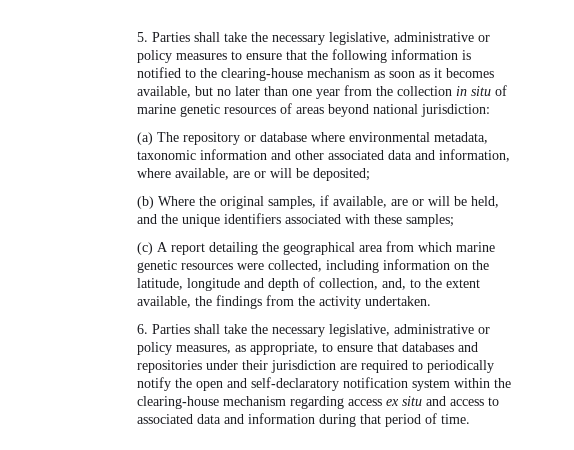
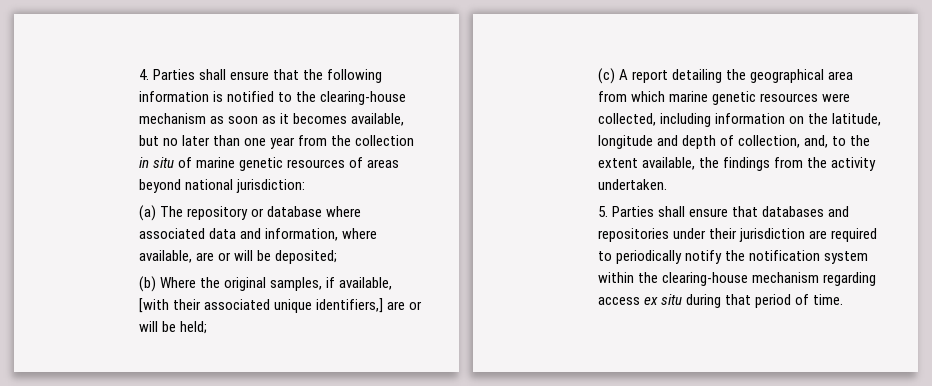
- 5. Parties shall take the necessary legislative, administrative or policy measures to ensure that the following information is notified to the clearing-house mechanism as soon as it becomes available, but no later than one year from the collection in situ of marine genetic resources of areas beyond national jurisdiction:
+ 4. Parties shall ensure that the following information is notified to the clearing-house mechanism as soon as it becomes available, but no later than one year from the collection in situ of marine genetic resources of areas beyond national jurisdiction:
- (a) The repository or database where environmental metadata, taxonomic information and other associated data and information, where available, are or will be deposited;
+ (a) The repository or database where associated data and information, where available, are or will be deposited;
- (b) Where the original samples, if available, are or will be held, and the unique identifiers associated with these samples;
+ (b) Where the original samples, if available, [with their associated unique identifiers,] are or will be held;
- 6. Parties shall take the necessary legislative, administrative or policy measures, as appropriate, to ensure that databases and repositories under their jurisdiction are required to periodically notify the open and self-declaratory notification system within the clearing-house mechanism regarding access ex situ and access to associated data and information during that period of time.
+ 5. Parties shall ensure that databases and repositories under their jurisdiction are required to periodically notify the notification system within the clearing-house mechanism regarding access ex situ during that period of time.

